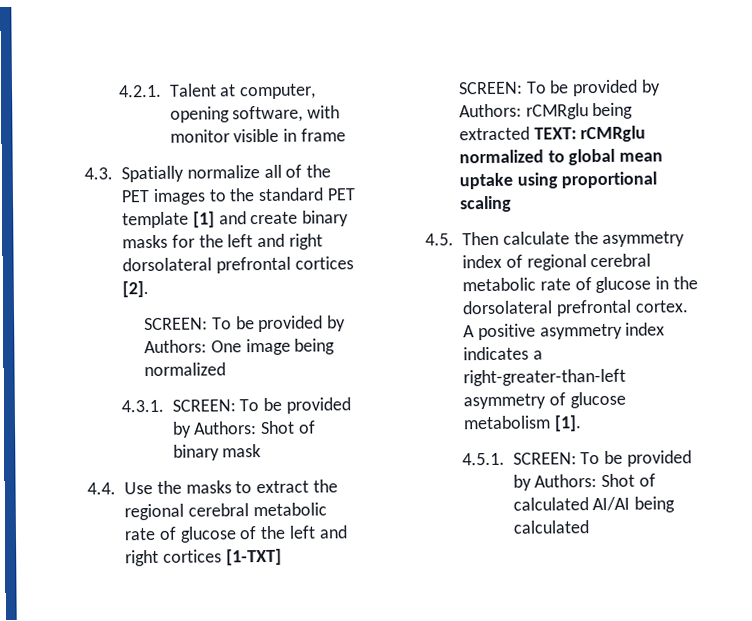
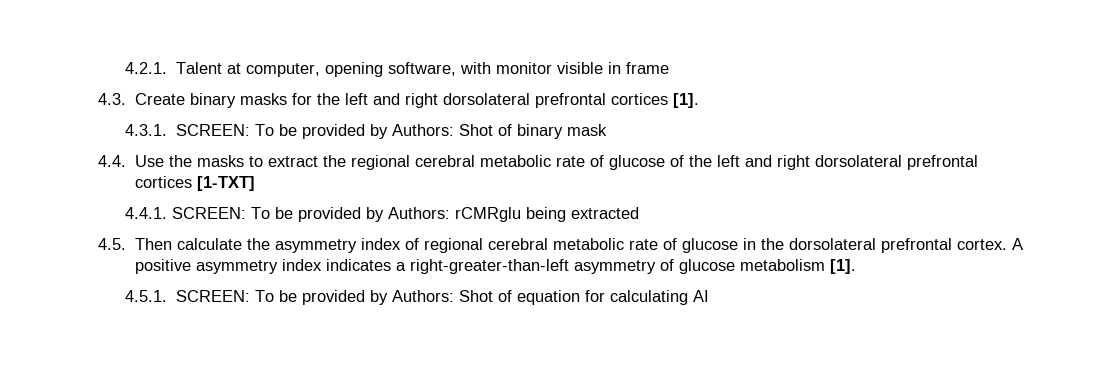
- 4.3. Spatially normalize all of the PET images to the standard PET template [1] and create binary masks for the left and right dorsolateral prefrontal cortices [2].
- SCREEN: To be provided by Authors: One image being normalized
+ 4.3. Create binary masks for the left and right dorsolateral prefrontal cortices [1].
- 4.4. Use the masks to extract the regional cerebral metabolic rate of glucose of the left and right cortices [1-TXT]
+ 4.4. Use the masks to extract the regional cerebral metabolic rate of glucose of the left and right dorsolateral prefrontal cortices [1-TXT]
- SCREEN: To be provided by Authors: rCMRglu being extracted TEXT: rCMRglu normalized to global mean uptake using proportional scaling
+ 4.4.1. SCREEN: To be provided by Authors: rCMRglu being extracted
- 4.5.1. SCREEN: To be provided by Authors: Shot of calculated AI/AI being calculated
+ 4.5.1. SCREEN: To be provided by Authors: Shot of equation for calculating AI

